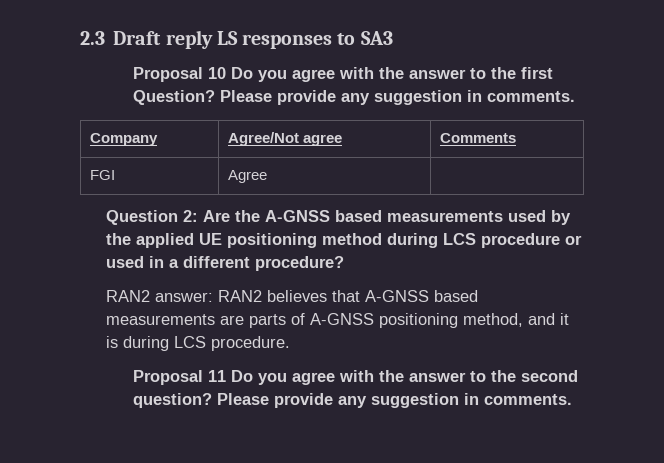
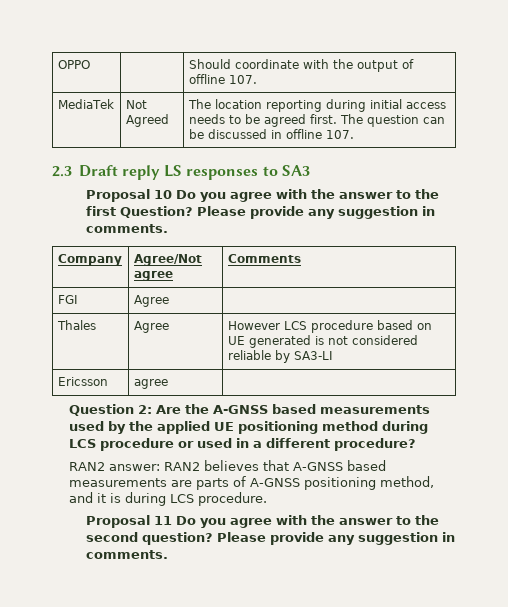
+ OPPO | | Should coordinate with the output of offline 107.
+ MediaTek | Not Agreed | The location reporting during initial access needs to be agreed first. The question can be discussed in offline 107.
+ Thales | Agree | However LCS procedure based on UE generated is not considered reliable by SA3-LI
+ Ericsson | agree |

